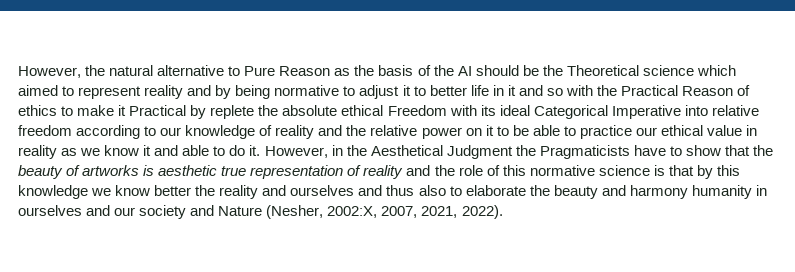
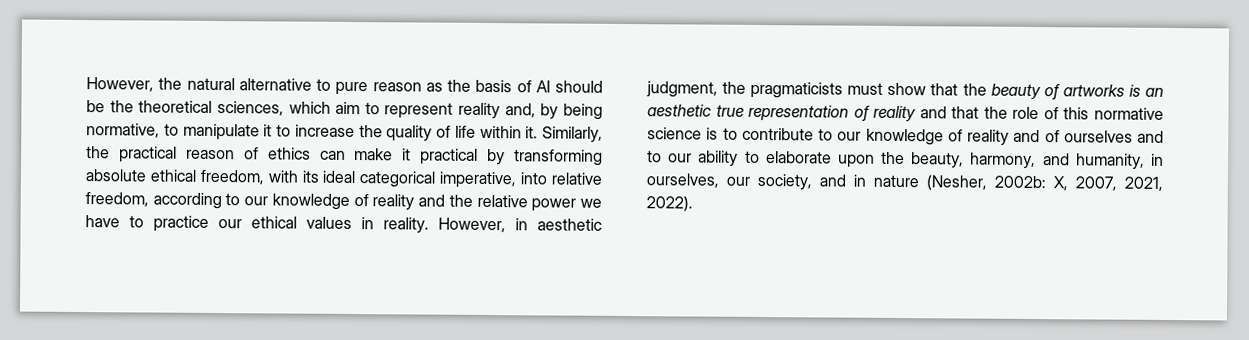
- However, the natural alternative to Pure Reason as the basis of the AI should be the Theoretical science which aimed to represent reality and by being normative to adjust it to better life in it and so with the Practical Reason of ethics to make it Practical by replete the absolute ethical Freedom with its ideal Categorical Imperative into relative freedom according to our knowledge of reality and the relative power on it to be able to practice our ethical value in reality as we know it and able to do it. However, in the Aesthetical Judgment the Pragmaticists have to show that the beauty of artworks is aesthetic true representation of reality and the role of this normative science is that by this knowledge we know better the reality and ourselves and thus also to elaborate the beauty and harmony humanity in ourselves and our society and Nature (Nesher, 2002:X, 2007, 2021, 2022).
+ However, the natural alternative to pure reason as the basis of AI should be the theoretical sciences, which aim to represent reality and, by being normative, to manipulate it to increase the quality of life within it. Similarly, the practical reason of ethics can make it practical by transforming absolute ethical freedom, with its ideal categorical imperative, into relative freedom, according to our knowledge of reality and the relative power we have to practice our ethical values in reality. However, in aesthetic judgment, the pragmaticists must show that the beauty of artworks is an aesthetic true representation of reality and that the role of this normative science is to contribute to our knowledge of reality and of ourselves and to our ability to elaborate upon the beauty, harmony, and humanity, in ourselves, our society, and in nature (Nesher, 2002b: X, 2007, 2021, 2022).

